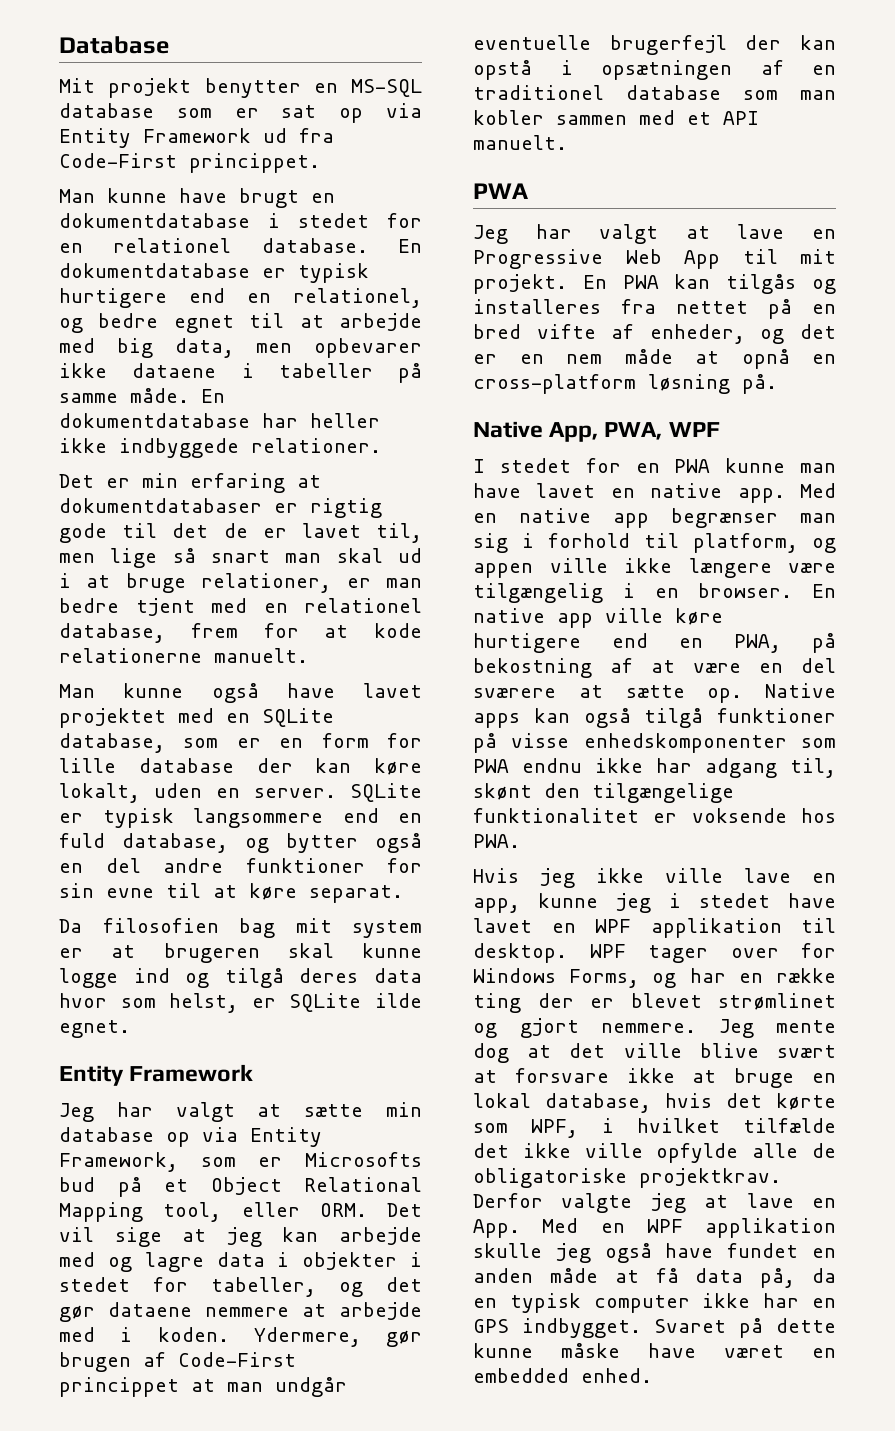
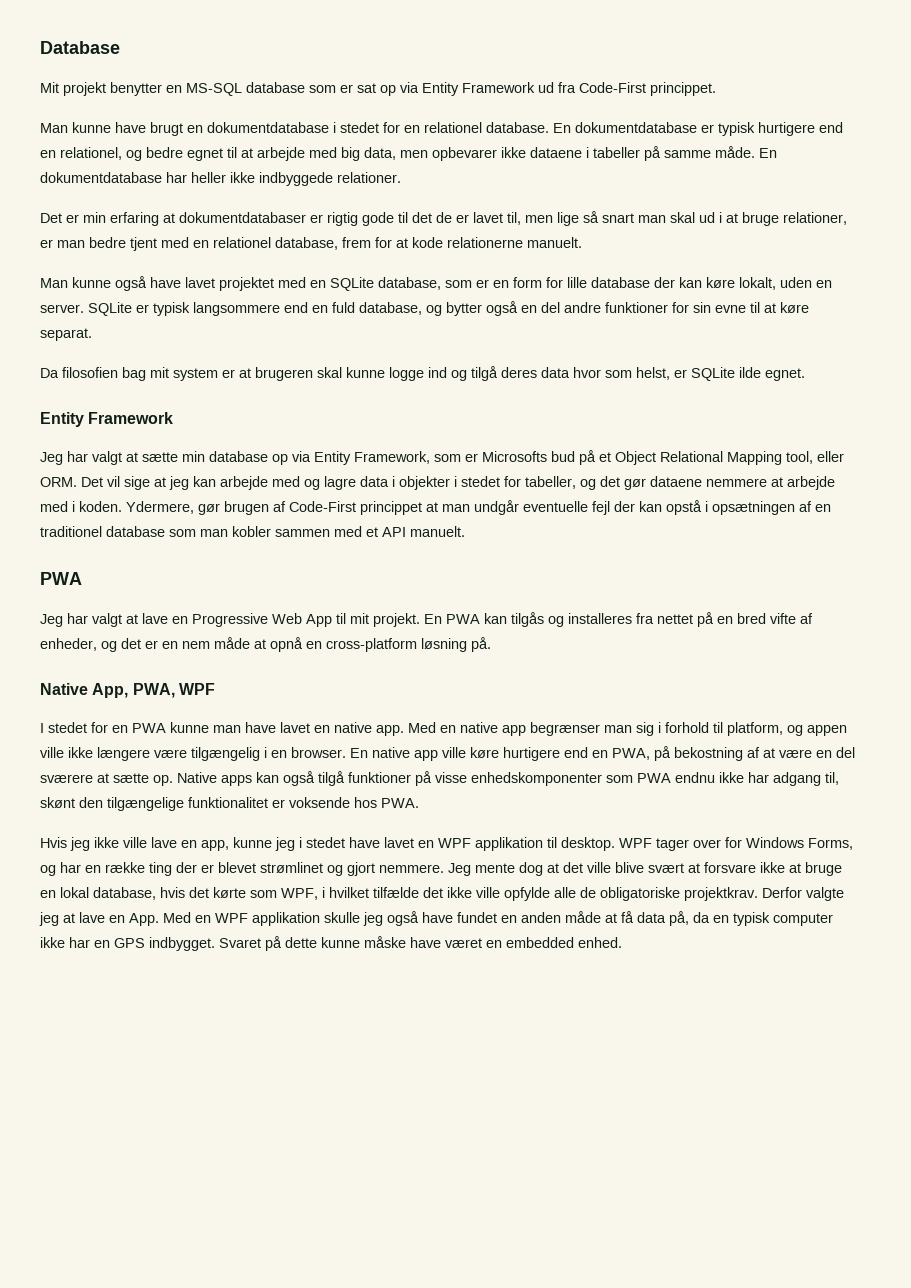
- Ydermere, gør brugen af Code-First princippet at man undgår eventuelle brugerfejl der kan opstå i opsætningen af en traditionel database som man kobler sammen med et API manuelt.
+ Ydermere, gør brugen af Code-First princippet at man undgår eventuelle fejl der kan opstå i opsætningen af en traditionel database som man kobler sammen med et API manuelt.

